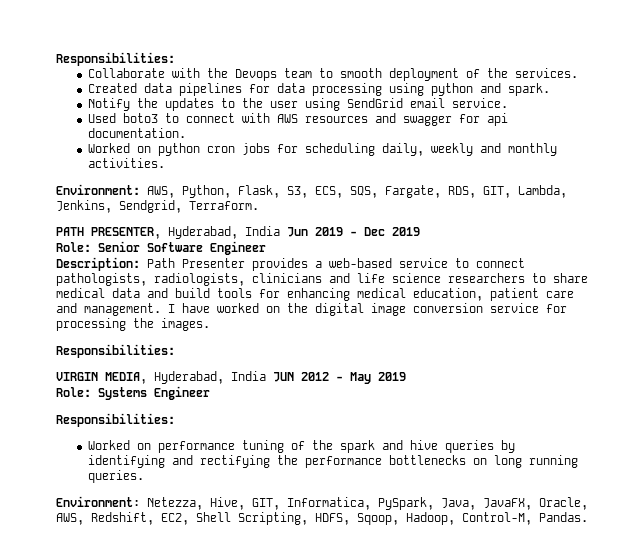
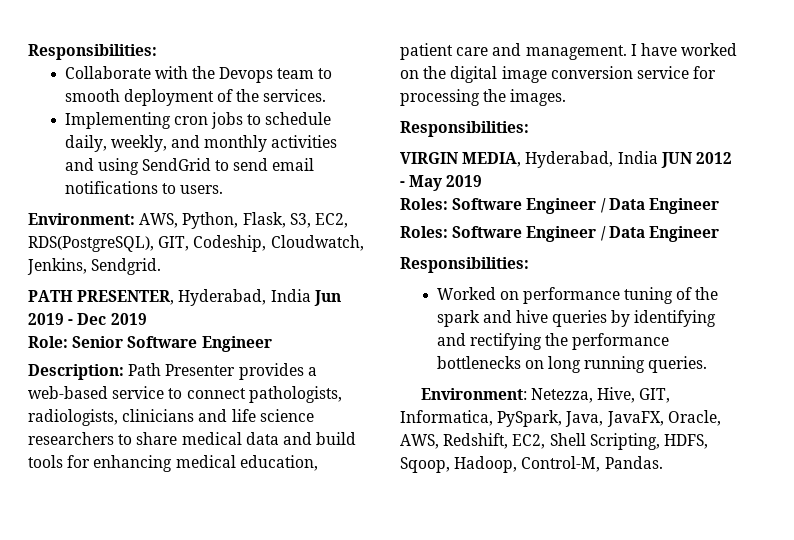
- Created data pipelines for data processing using python and spark.
- Notify the updates to the user using SendGrid email service.
- Used boto3 to connect with AWS resources and swagger for api documentation.
- Worked on python cron jobs for scheduling daily, weekly and monthly activities.
+ Implementing cron jobs to schedule daily, weekly, and monthly activities and using SendGrid to send email notifications to users.
- Environment: AWS, Python, Flask, S3, ECS, SQS, Fargate, RDS, GIT, Lambda, Jenkins, Sendgrid, Terraform.
+ Environment: AWS, Python, Flask, S3, EC2, RDS(PostgreSQL), GIT, Codeship, Cloudwatch, Jenkins, Sendgrid.
  VIRGIN MEDIA, Hyderabad, India JUN 2012 - May 2019
- Role: Systems Engineer
+ Roles: Software Engineer / Data Engineer
+ Roles: Software Engineer / Data Engineer

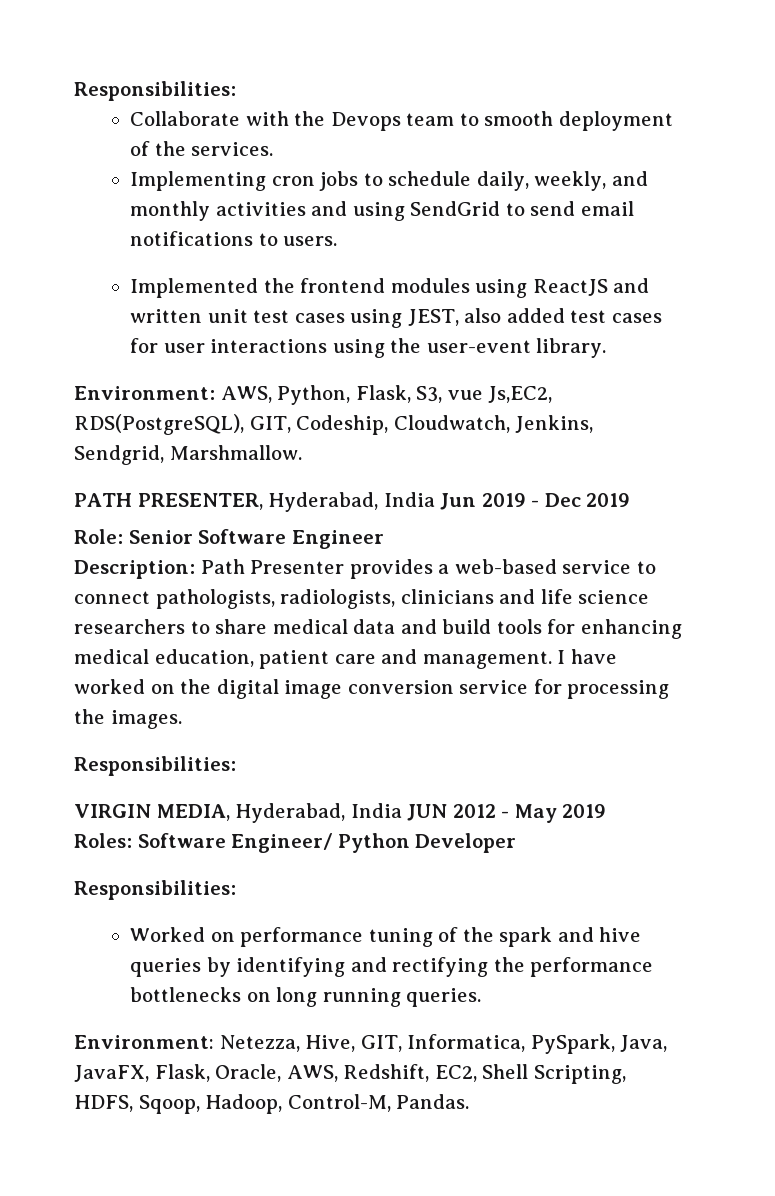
+ Implemented the frontend modules using ReactJS and written unit test cases using JEST, also added test cases for user interactions using the user-event library.
- Environment: AWS, Python, Flask, S3, EC2, RDS(PostgreSQL), GIT, Codeship, Cloudwatch, Jenkins, Sendgrid.
+ Environment: AWS, Python, Flask, S3, vue Js,EC2, RDS(PostgreSQL), GIT, Codeship, Cloudwatch, Jenkins, Sendgrid, Marshmallow.
  VIRGIN MEDIA, Hyderabad, India JUN 2012 - May 2019
- Roles: Software Engineer / Data Engineer
- Roles: Software Engineer / Data Engineer
+ Roles: Software Engineer/ Python Developer
- Environment: Netezza, Hive, GIT, Informatica, PySpark, Java, JavaFX, Oracle, AWS, Redshift, EC2, Shell Scripting, HDFS, Sqoop, Hadoop, Control-M, Pandas.
+ Environment: Netezza, Hive, GIT, Informatica, PySpark, Java, JavaFX, Flask, Oracle, AWS, Redshift, EC2, Shell Scripting, HDFS, Sqoop, Hadoop, Control-M, Pandas.

